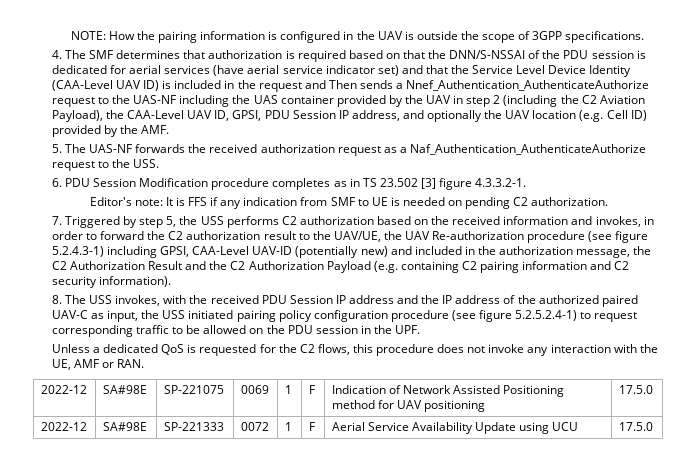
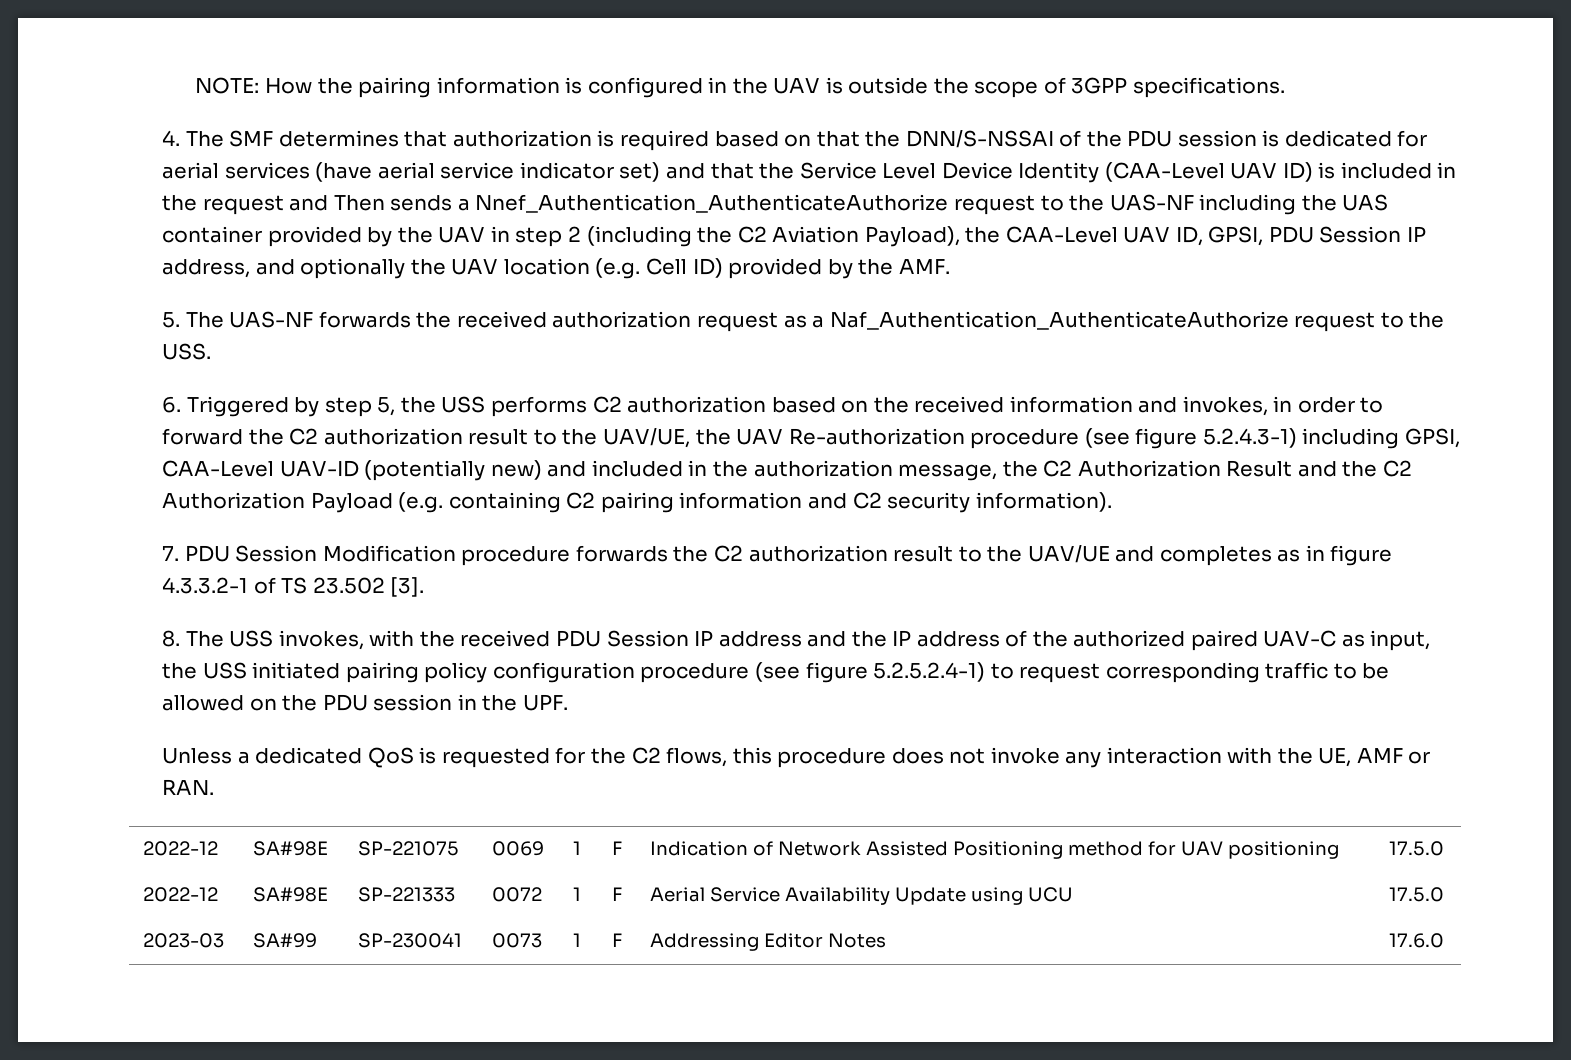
- 6. PDU Session Modification procedure completes as in TS 23.502 [3] figure 4.3.3.2-1.
- Editor's note: It is FFS if any indication from SMF to UE is needed on pending C2 authorization.
- 7. Triggered by step 5, the USS performs C2 authorization based on the received information and invokes, in order to forward the C2 authorization result to the UAV/UE, the UAV Re-authorization procedure (see figure 5.2.4.3-1) including GPSI, CAA-Level UAV-ID (potentially new) and included in the authorization message, the C2 Authorization Result and the C2 Authorization Payload (e.g. containing C2 pairing information and C2 security information).
+ 6. Triggered by step 5, the USS performs C2 authorization based on the received information and invokes, in order to forward the C2 authorization result to the UAV/UE, the UAV Re-authorization procedure (see figure 5.2.4.3-1) including GPSI, CAA-Level UAV-ID (potentially new) and included in the authorization message, the C2 Authorization Result and the C2 Authorization Payload (e.g. containing C2 pairing information and C2 security information).
+ 7. PDU Session Modification procedure forwards the C2 authorization result to the UAV/UE and completes as in figure 4.3.3.2-1 of TS 23.502 [3].
+ 2023-03 | SA#99 | SP-230041 | 0073 | 1 | F | Addressing Editor Notes | 17.6.0

